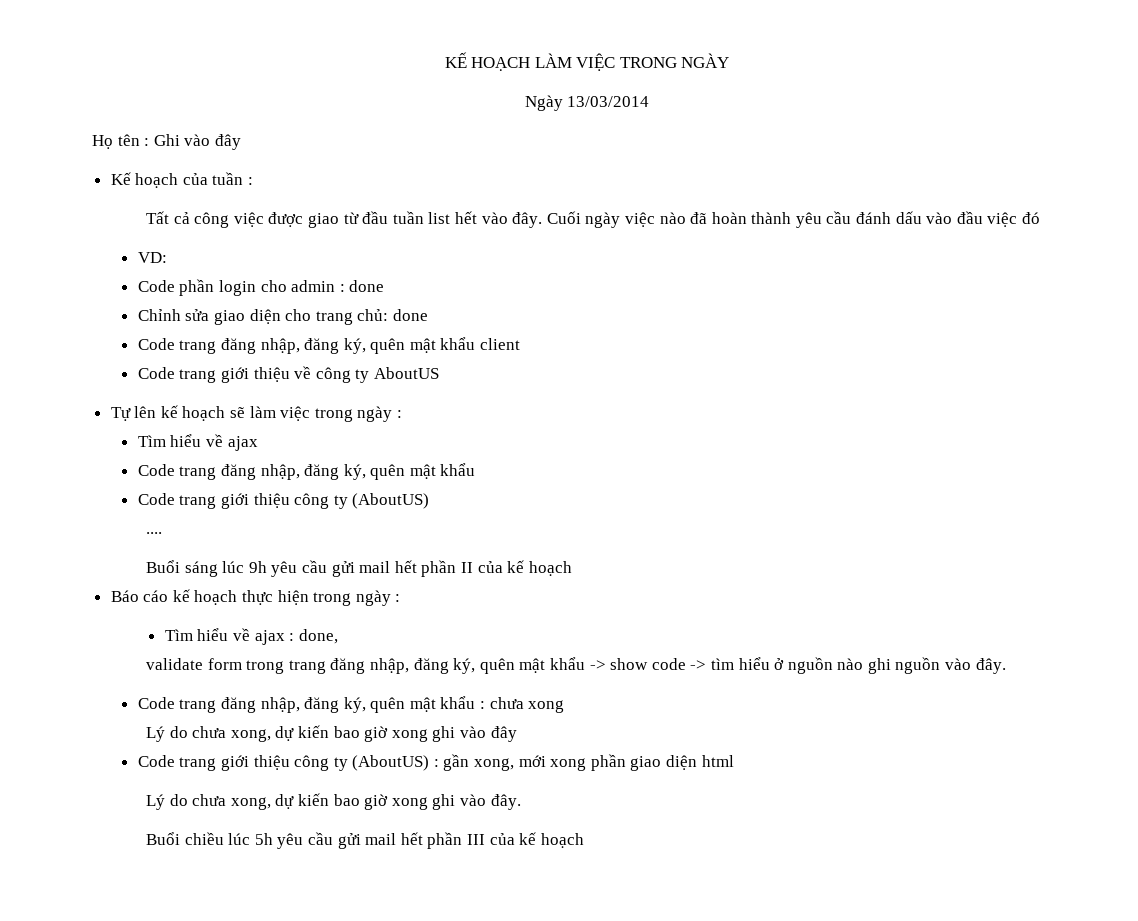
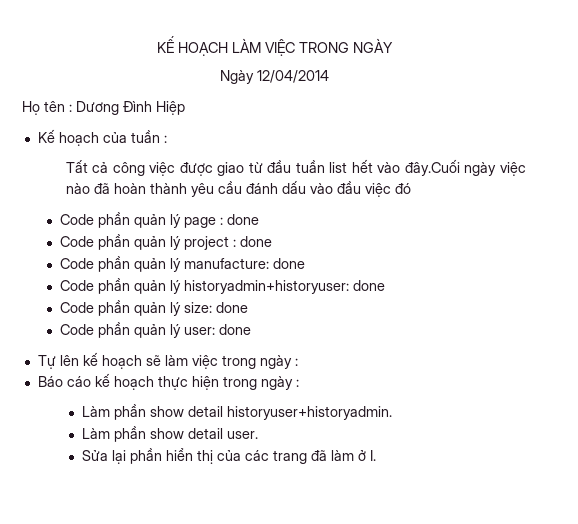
- Ngày 13/03/2014
+ Ngày 12/04/2014
- Họ tên : Ghi vào đây
+ Họ tên : Dương Đình Hiệp
- Tất cả công việc được giao từ đầu tuần list hết vào đây. Cuối ngày việc nào đã hoàn thành yêu cầu đánh dấu vào đầu việc đó
+ Tất cả công việc được giao từ đầu tuần list hết vào đây.Cuối ngày việc nào đã hoàn thành yêu cầu đánh dấu vào đầu việc đó
- VD:
- Code phần login cho admin : done
- Chỉnh sửa giao diện cho trang chủ: done
- Code trang đăng nhập, đăng ký, quên mật khẩu client
- Code trang giới thiệu về công ty AboutUS
+ Code phần quản lý page : done
+ Code phần quản lý project : done
+ Code phần quản lý manufacture: done
+ Code phần quản lý historyadmin+historyuser: done
+ Code phần quản lý size: done
+ Code phần quản lý user: done
  Tự lên kế hoạch sẽ làm việc trong ngày :
- Tìm hiểu về ajax
- Code trang đăng nhập, đăng ký, quên mật khẩu
- Code trang giới thiệu công ty (AboutUS)
- ....
- Buổi sáng lúc 9h yêu cầu gửi mail hết phần II của kế hoạch
- Tìm hiểu về ajax : done,
- validate form trong trang đăng nhập, đăng ký, quên mật khẩu -> show code -> tìm hiểu ở nguồn nào ghi nguồn vào đây.
- Code trang đăng nhập, đăng ký, quên mật khẩu : chưa xong
- Lý do chưa xong, dự kiến bao giờ xong ghi vào đây
- Code trang giới thiệu công ty (AboutUS) : gần xong, mới xong phần giao diện html
- Lý do chưa xong, dự kiến bao giờ xong ghi vào đây.
- Buổi chiều lúc 5h yêu cầu gửi mail hết phần III của kế hoạch
+ Làm phần show detail historyuser+historyadmin.
+ Làm phần show detail user.
+ Sửa lại phần hiển thị của các trang đã làm ở I.

